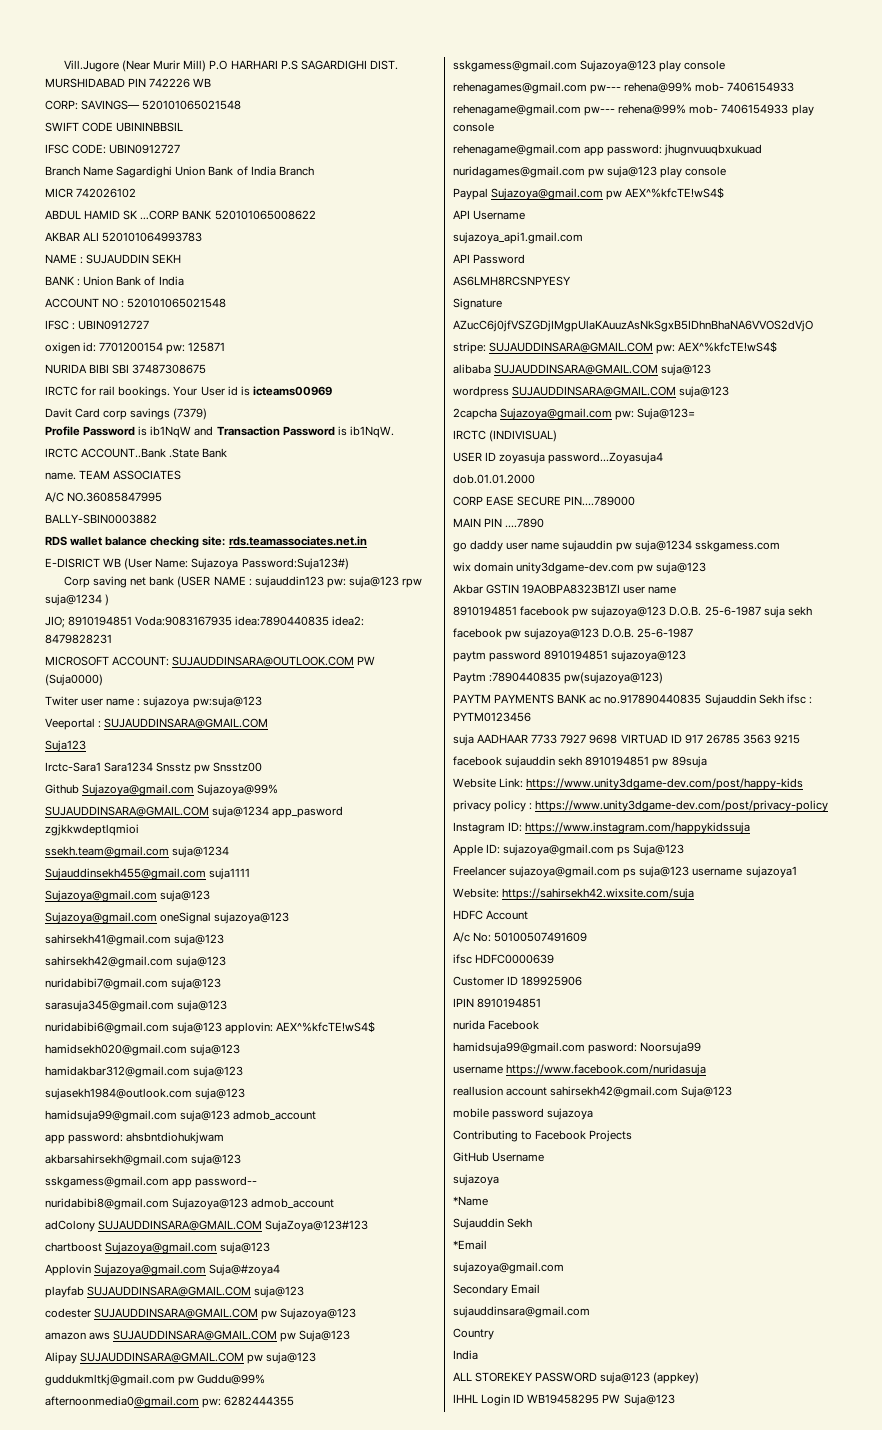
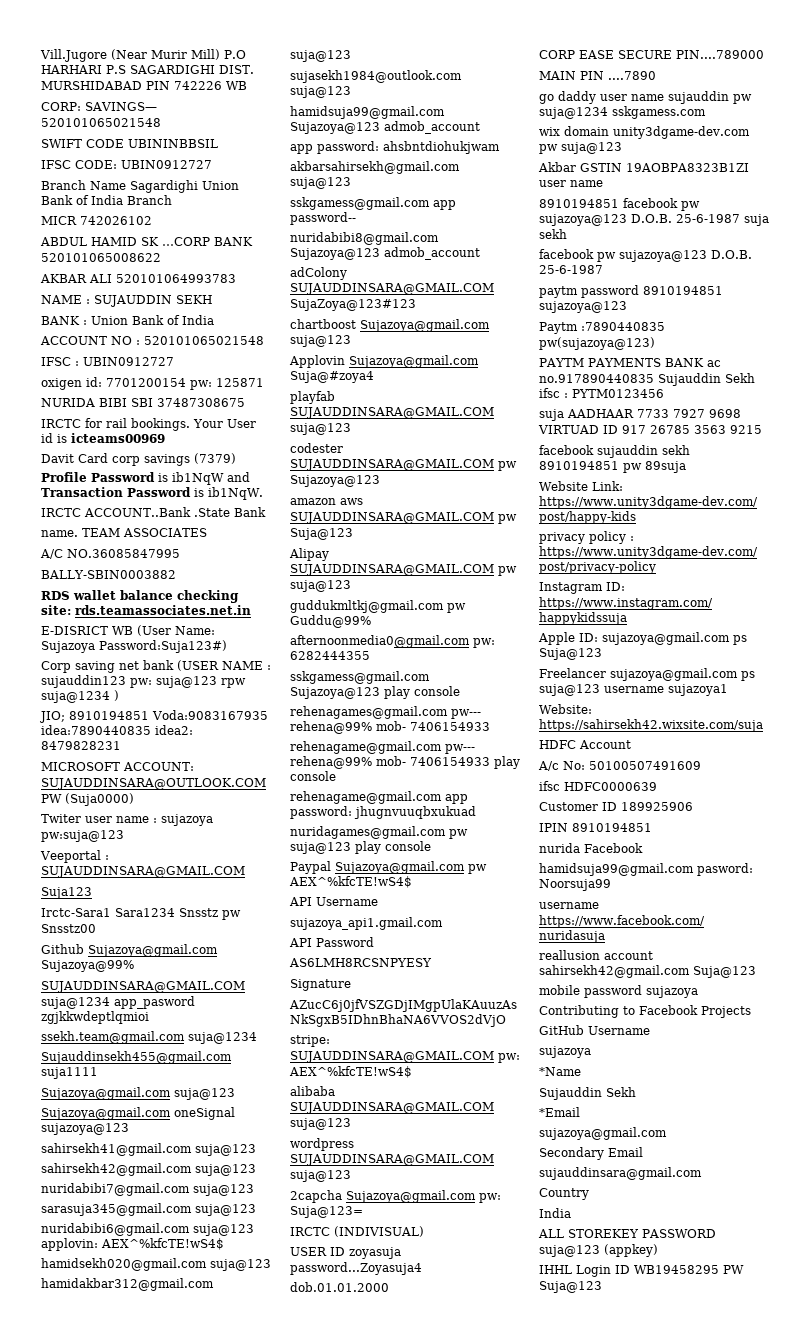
- hamidsuja99@gmail.com suja@123 admob_account
+ hamidsuja99@gmail.com Sujazoya@123 admob_account

